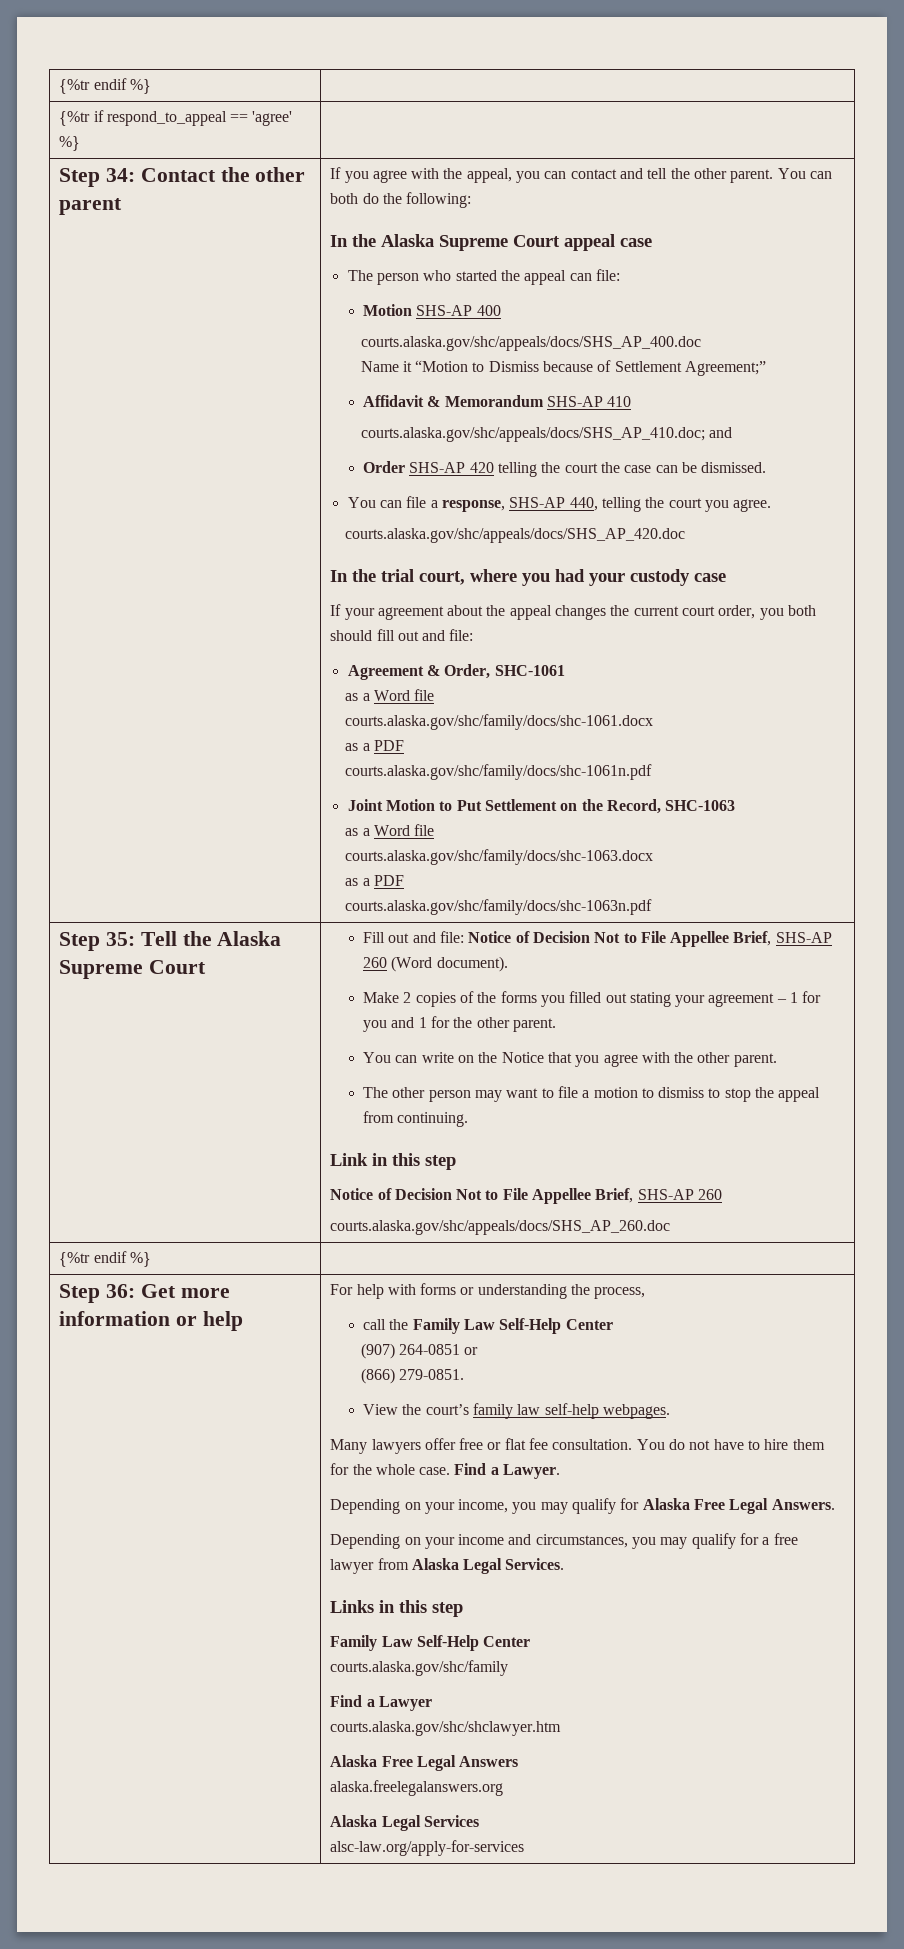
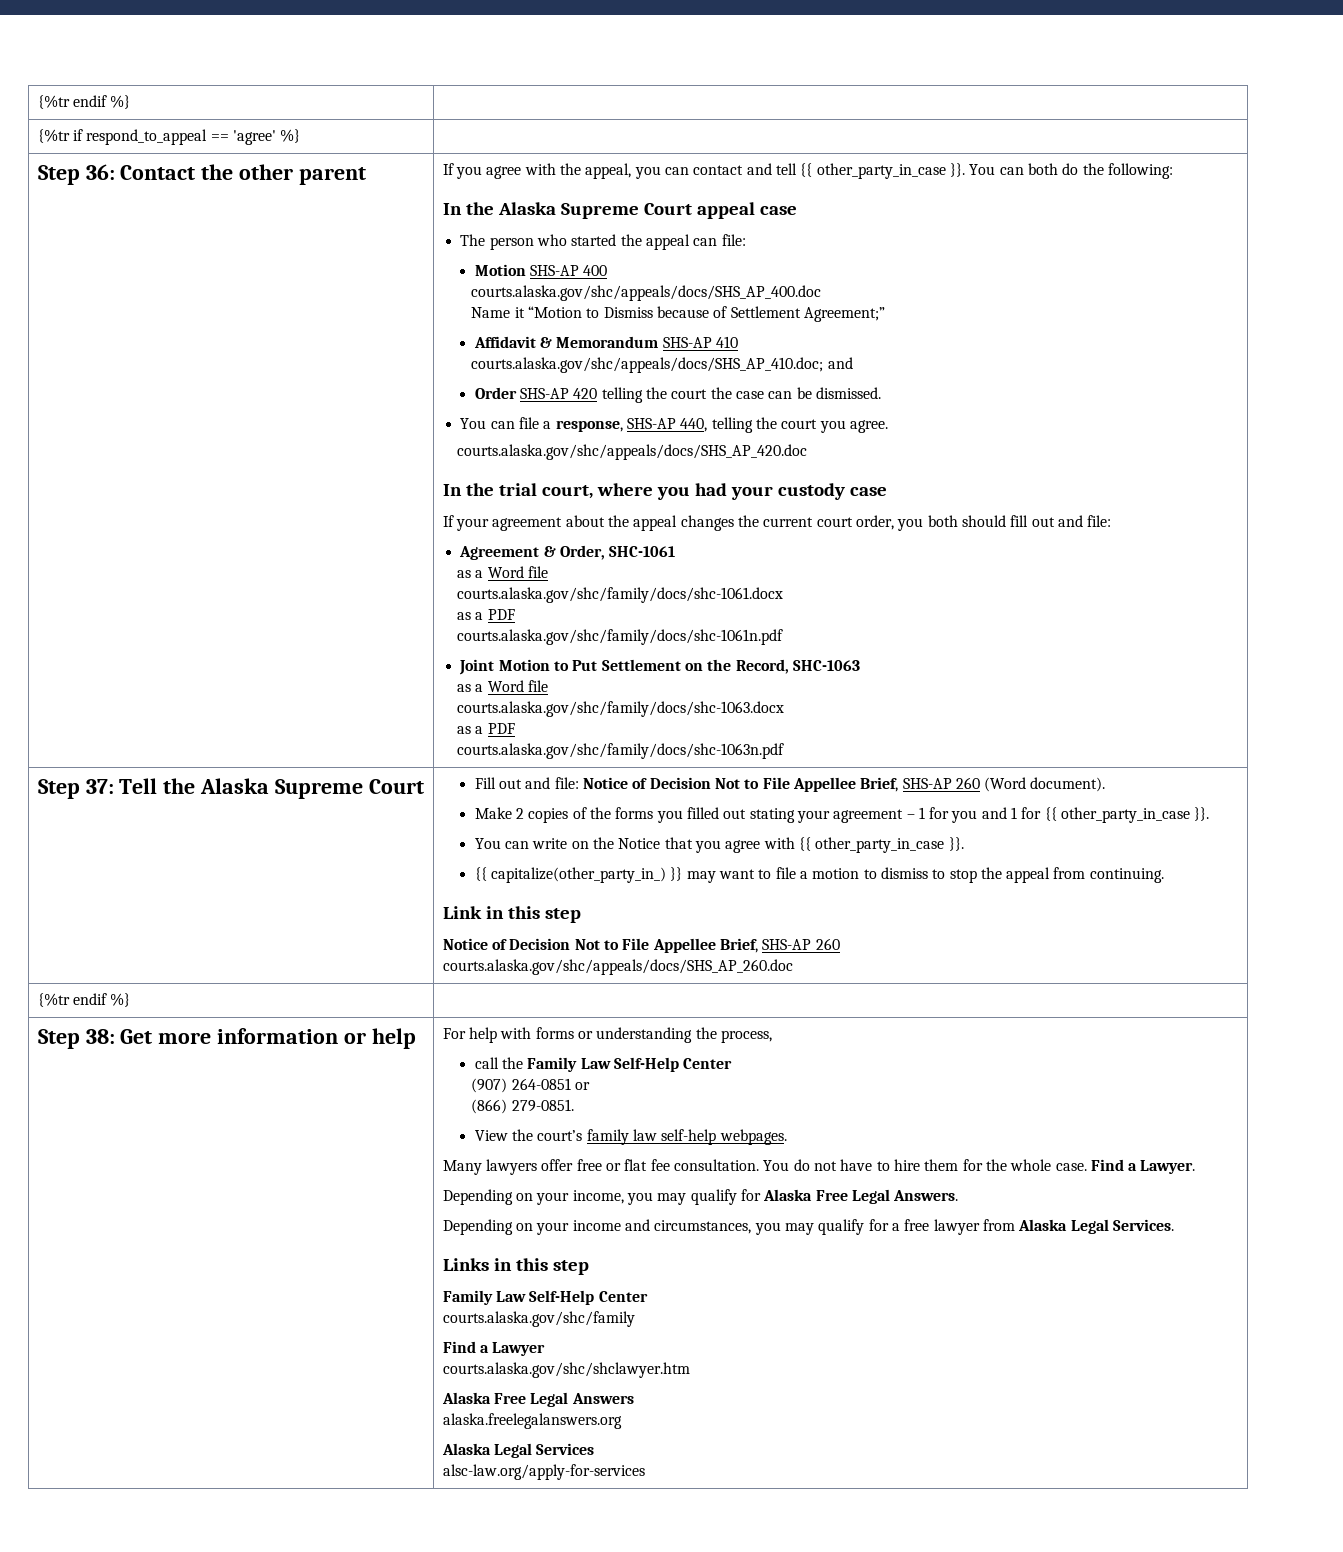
- Step 34: Contact the other parent
+ Step 36: Contact the other parent
- If you agree with the appeal, you can contact and tell the other parent.
+ If you agree with the appeal, you can contact and tell {{ other_party_in_case }}.
- Step 35: Tell the Alaska Supreme Court
+ Step 37: Tell the Alaska Supreme Court
- Make 2 copies of the forms you filled out stating your agreement – 1 for you and 1 for the other parent.
+ Make 2 copies of the forms you filled out stating your agreement – 1 for you and 1 for {{ other_party_in_case }}.
- You can write on the Notice that you agree with the other parent.
- The other person may want to file a motion to dismiss to stop the appeal from continuing.
+ You can write on the Notice that you agree with {{ other_party_in_case }}.
+ {{ capitalize(other_party_in_) }} may want to file a motion to dismiss to stop the appeal from continuing.
- Step 36: Get more information or help
+ Step 38: Get more information or help

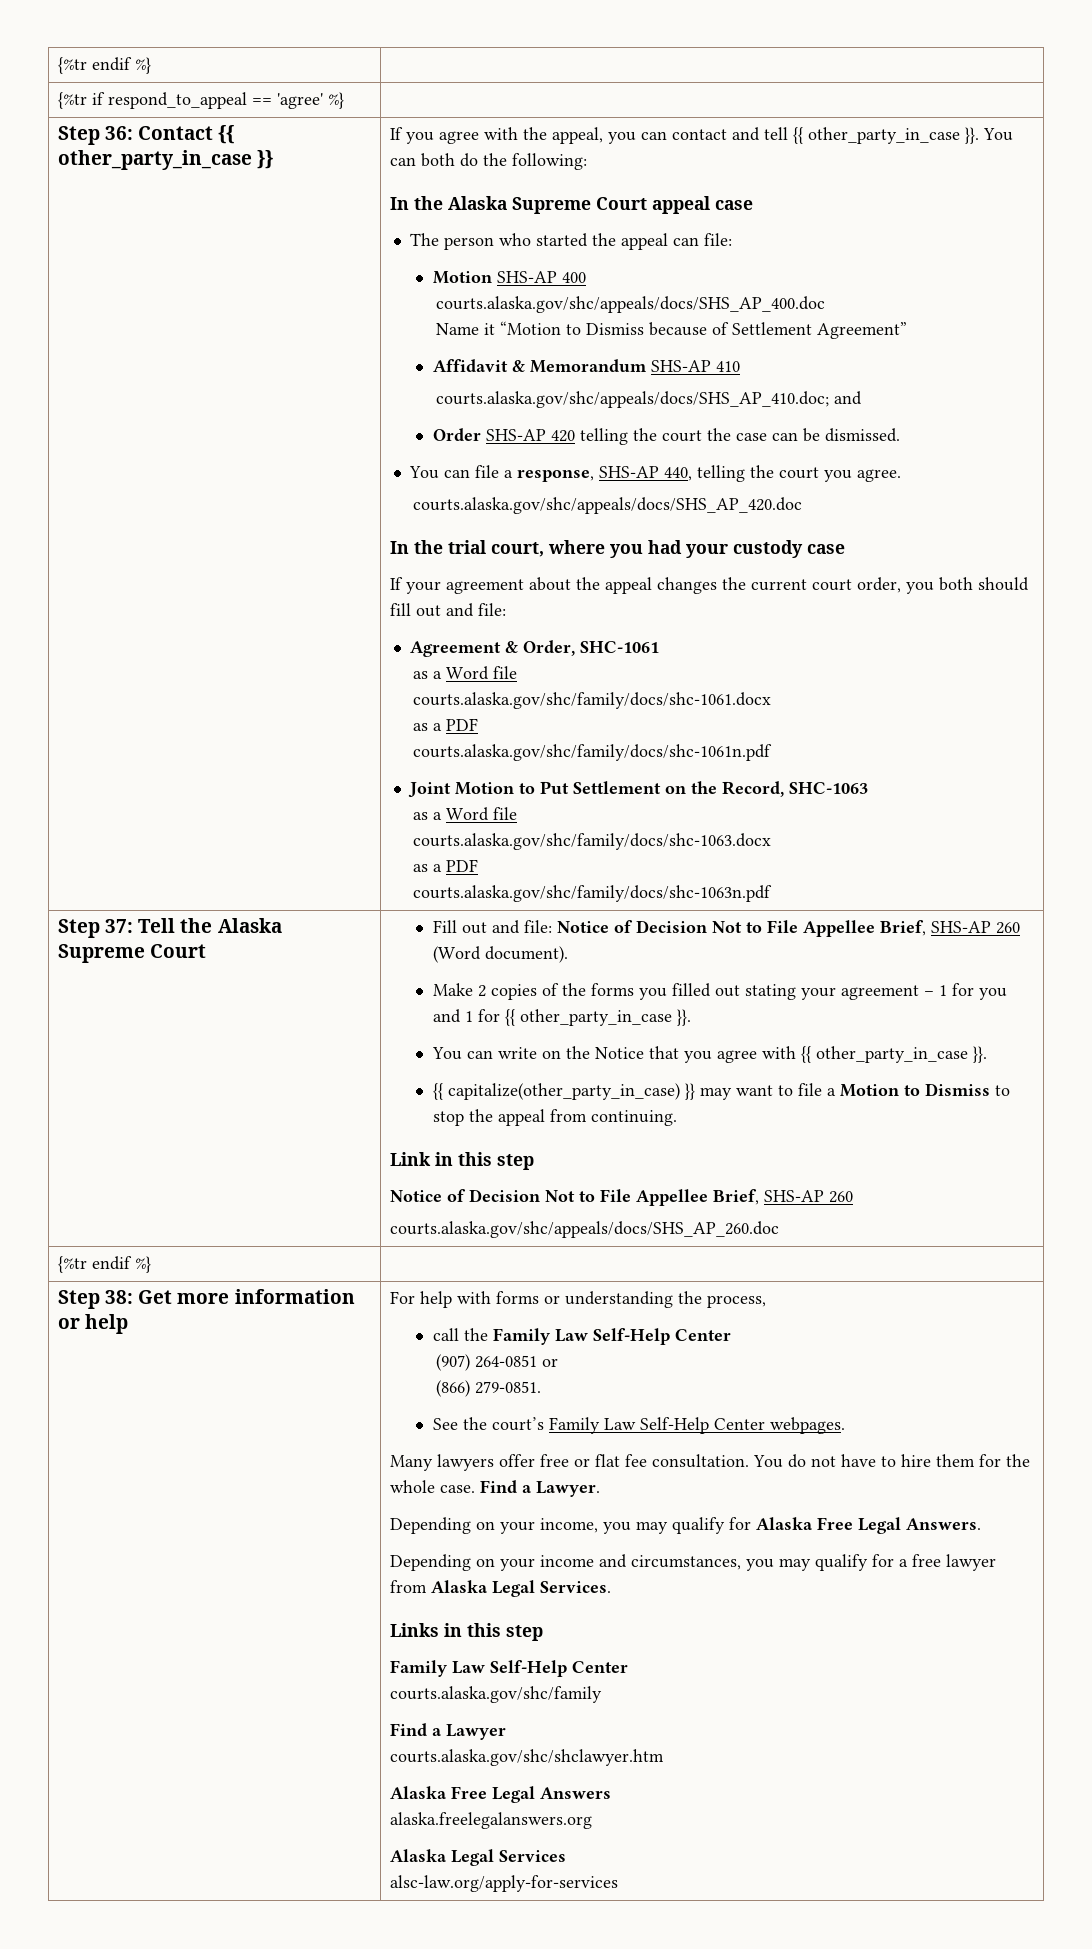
- Step 36: Contact the other parent
+ Step 36: Contact {{ other_party_in_case }}
- Name it “Motion to Dismiss because of Settlement Agreement;”
+ Name it “Motion to Dismiss because of Settlement Agreement”
- {{ capitalize(other_party_in_) }} may want to file a motion to dismiss to stop the appeal from continuing.
+ {{ capitalize(other_party_in_case) }} may want to file a Motion to Dismiss to stop the appeal from continuing.
- View the court’s family law self-help webpages.
+ See the court’s Family Law Self-Help Center webpages.

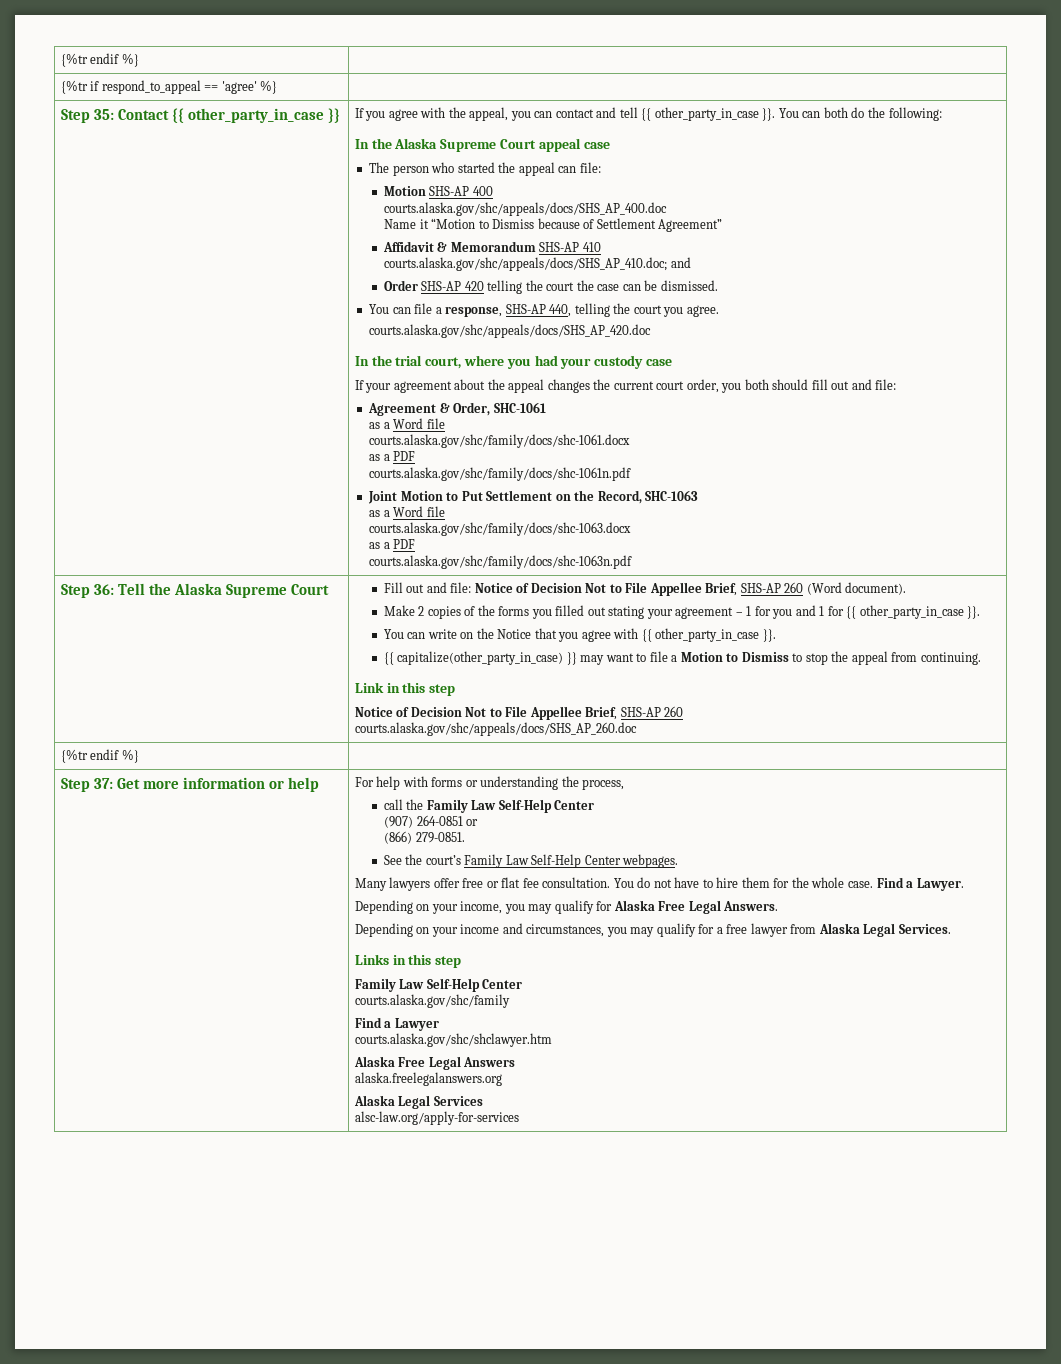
- Step 36: Contact {{ other_party_in_case }}
+ Step 35: Contact {{ other_party_in_case }}
- Step 37: Tell the Alaska Supreme Court
+ Step 36: Tell the Alaska Supreme Court
- Step 38: Get more information or help
+ Step 37: Get more information or help

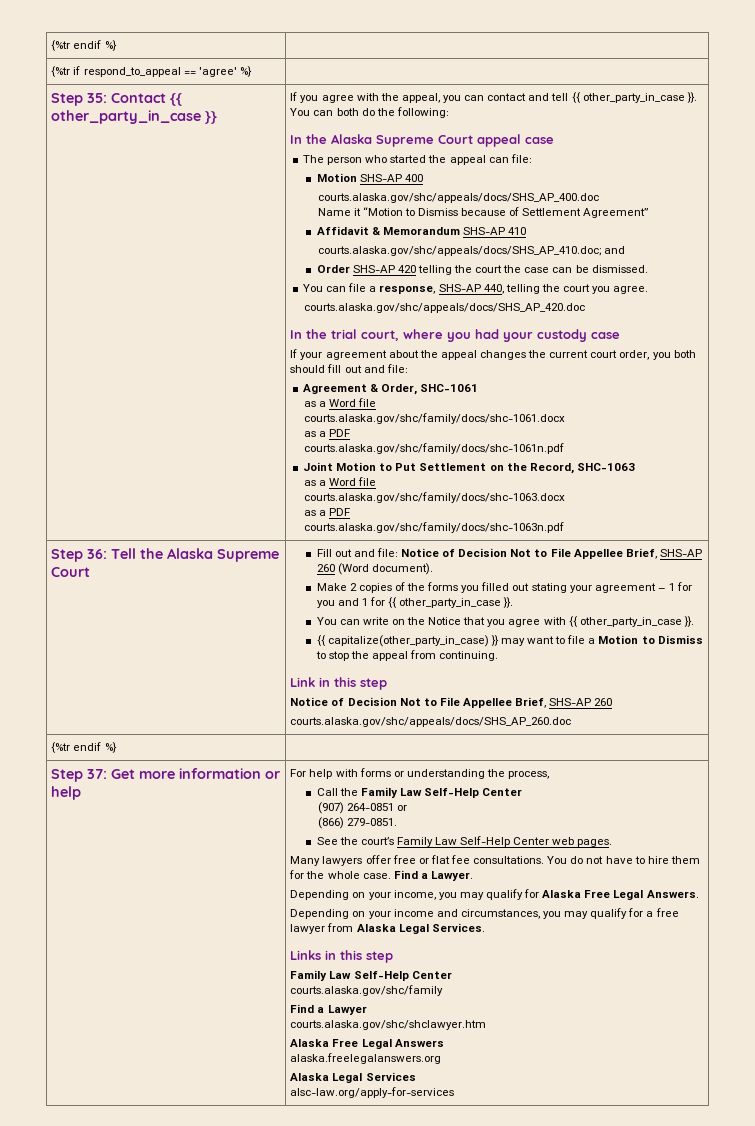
- call the Family Law Self-Help Center
+ Call the Family Law Self-Help Center
- See the court’s Family Law Self-Help Center webpages.
+ See the court’s Family Law Self-Help Center web pages.
- Many lawyers offer free or flat fee consultation.
+ Many lawyers offer free or flat fee consultations.

